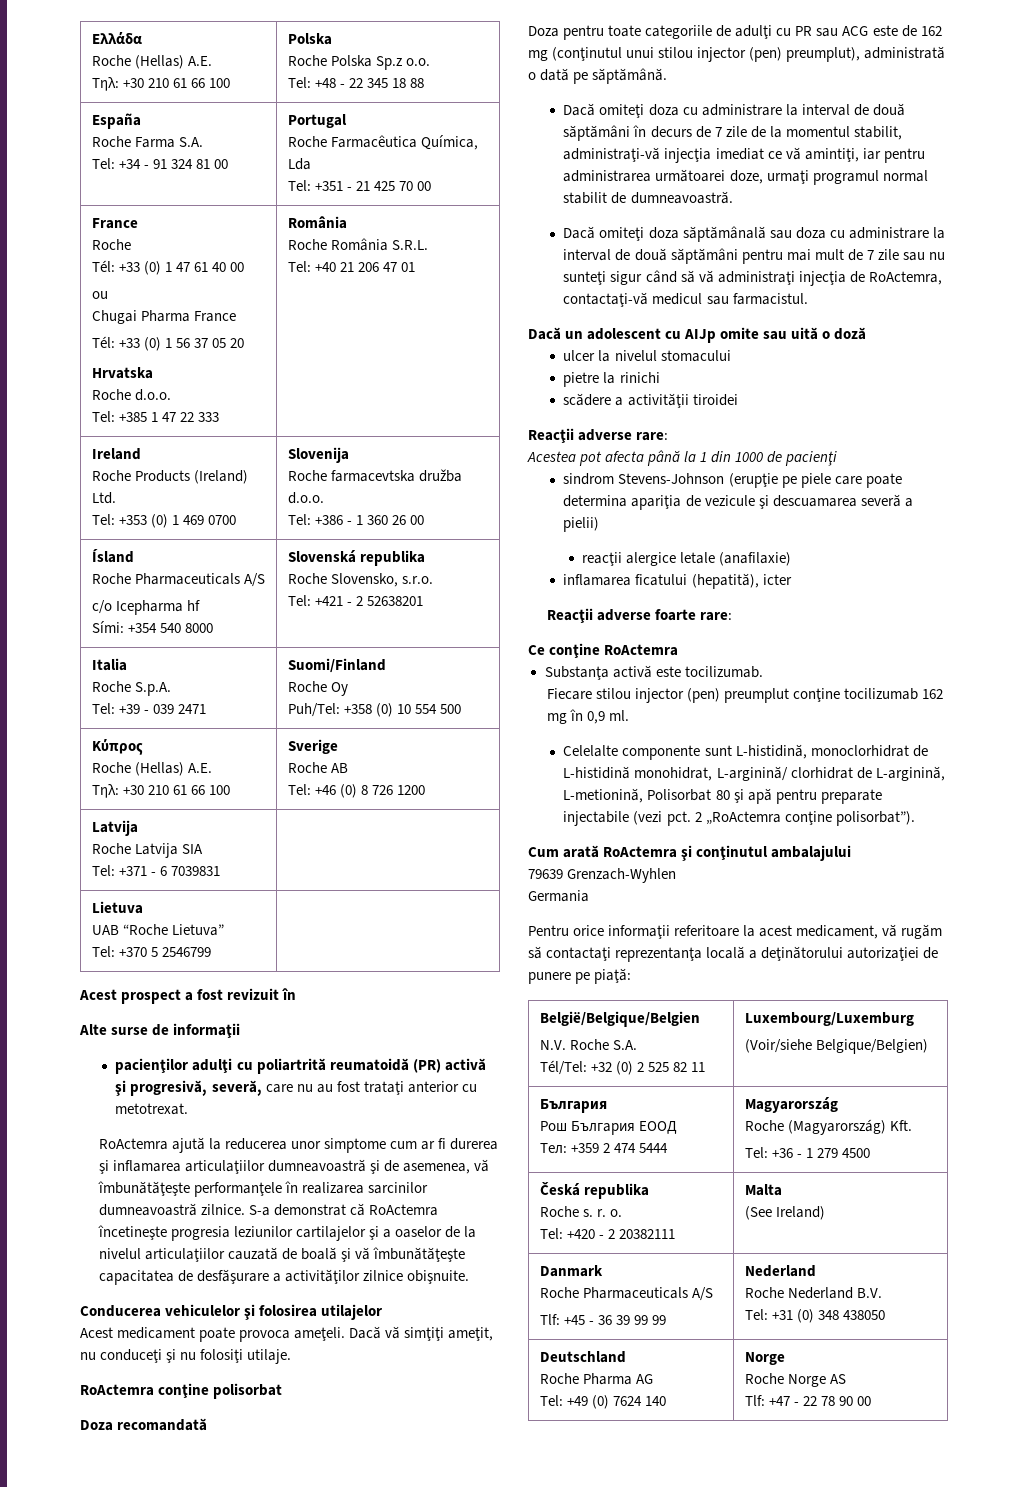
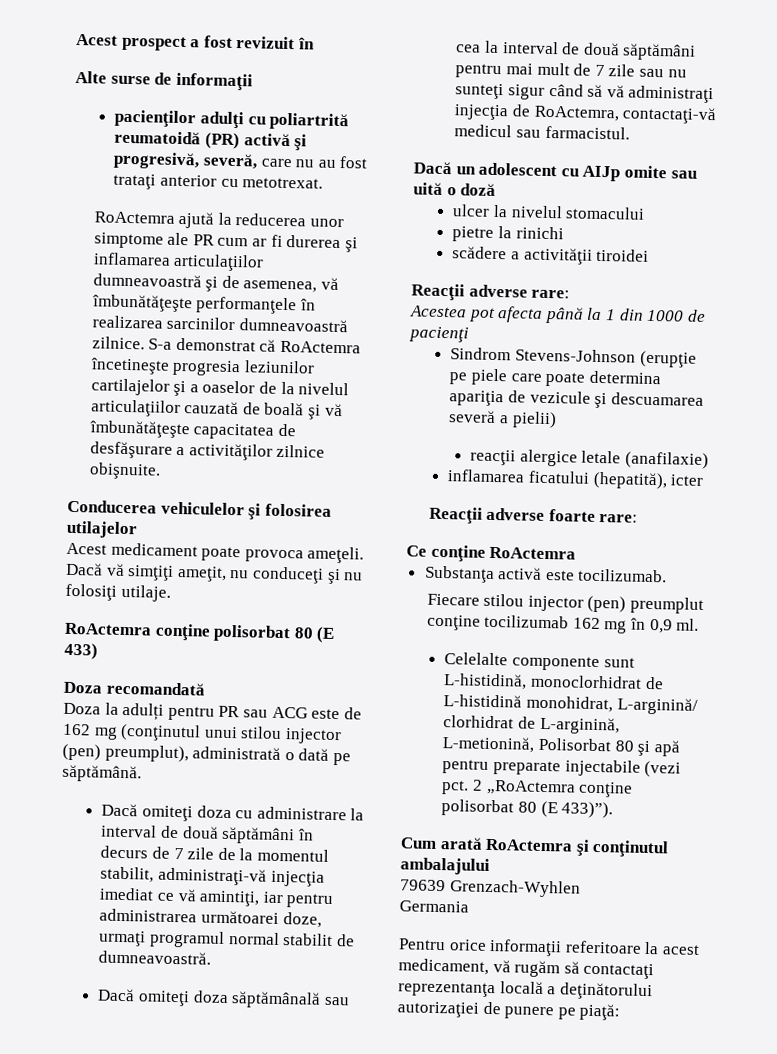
- Ελλάδα
- Roche (Hellas) A.E.
- Τηλ: +30 210 61 66 100 | Polska
- Roche Polska Sp.z o.o.
- Tel: +48 - 22 345 18 88
- España
- Roche Farma S.A.
- Tel: +34 - 91 324 81 00 | Portugal
- Roche Farmacêutica Química, Lda
- Tel: +351 - 21 425 70 00
- France
- Roche
- Tél: +33 (0) 1 47 61 40 00
- ou
- Chugai Pharma France
- Tél: +33 (0) 1 56 37 05 20
- Hrvatska
- Roche d.o.o.
- Tel: +385 1 47 22 333 | România
- Roche România S.R.L.
- Tel: +40 21 206 47 01
- Ireland
- Roche Products (Ireland) Ltd.
- Tel: +353 (0) 1 469 0700 | Slovenija
- Roche farmacevtska družba d.o.o.
- Tel: +386 - 1 360 26 00
- Ísland
- Roche Pharmaceuticals A/S
- c/o Icepharma hf
- Sími: +354 540 8000 | Slovenská republika
- Roche Slovensko, s.r.o.
- Tel: +421 - 2 52638201
- Italia
- Roche S.p.A.
- Tel: +39 - 039 2471 | Suomi/Finland
- Roche Oy
- Puh/Tel: +358 (0) 10 554 500
- Kύπρος
- Roche (Hellas) A.E.
- Τηλ: +30 210 61 66 100 | Sverige
- Roche AB
- Tel: +46 (0) 8 726 1200
- Latvija
- Roche Latvija SIA
- Tel: +371 - 6 7039831 |
- Lietuva
- UAB “Roche Lietuva”
- Tel: +370 5 2546799 |
- RoActemra ajută la reducerea unor simptome cum ar fi durerea şi inflamarea articulaţiilor dumneavoastră şi de asemenea, vă îmbunătăţeşte performanţele în realizarea sarcinilor dumneavoastră zilnice.
+ RoActemra ajută la reducerea unor simptome ale PR cum ar fi durerea şi inflamarea articulaţiilor dumneavoastră şi de asemenea, vă îmbunătăţeşte performanţele în realizarea sarcinilor dumneavoastră zilnice.
- RoActemra conţine polisorbat
+ RoActemra conţine polisorbat 80 (E 433)
- Doza pentru toate categoriile de adulţi cu PR sau ACG este de 162 mg (conţinutul unui stilou injector (pen) preumplut), administrată o dată pe săptămână.
+ Doza la adulți pentru PR sau ACG este de 162 mg (conţinutul unui stilou injector (pen) preumplut), administrată o dată pe săptămână.
- Dacă omiteţi doza săptămânală sau doza cu administrare la interval de două săptămâni pentru mai mult de 7 zile sau nu sunteţi sigur când să vă administraţi injecţia de RoActemra, contactaţi-vă medicul sau farmacistul.
+ Dacă omiteţi doza săptămânală sau cea la interval de două săptămâni pentru mai mult de 7 zile sau nu sunteţi sigur când să vă administraţi injecţia de RoActemra, contactaţi-vă medicul sau farmacistul.
- sindrom Stevens-Johnson (erupţie pe piele care poate determina apariţia de vezicule şi descuamarea severă a pielii)
+ Sindrom Stevens-Johnson (erupţie pe piele care poate determina apariţia de vezicule şi descuamarea severă a pielii)
- 2 „RoActemra conţine polisorbat”).
+ 2 „RoActemra conţine polisorbat 80 (E 433)”).
- België/Belgique/Belgien
- N.V. Roche S.A.
- Tél/Tel: +32 (0) 2 525 82 11 | Luxembourg/Luxemburg
- (Voir/siehe Belgique/Belgien)
- България
- Рош България ЕООД
- Тел: +359 2 474 5444 | Magyarország
- Roche (Magyarország) Kft.
- Tel: +36 - 1 279 4500
- Česká republika
- Roche s. r. o.
- Tel: +420 - 2 20382111 | Malta
- (See Ireland)
- Danmark
- Roche Pharmaceuticals A/S
- Tlf: +45 - 36 39 99 99 | Nederland
- Roche Nederland B.V.
- Tel: +31 (0) 348 438050
- Deutschland
- Roche Pharma AG
- Tel: +49 (0) 7624 140 | Norge
- Roche Norge AS
- Tlf: +47 - 22 78 90 00

